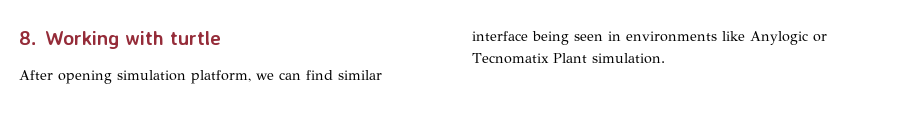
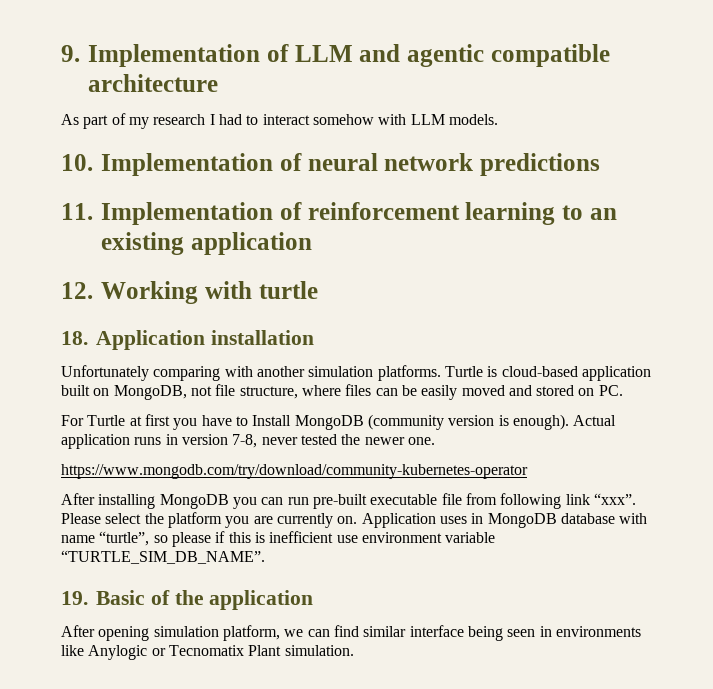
- 8. Working with turtle
+ 9. Implementation of LLM and agentic compatible architecture
+ As part of my research I had to interact somehow with LLM models.
+ 10. Implementation of neural network predictions
+ 11. Implementation of reinforcement learning to an existing application
+ 12. Working with turtle
+ 18. Application installation
+ Unfortunately comparing with another simulation platforms. Turtle is cloud-based application built on MongoDB, not file structure, where files can be easily moved and stored on PC.
+ For Turtle at first you have to Install MongoDB (community version is enough). Actual application runs in version 7-8, never tested the newer one.
+ https://www.mongodb.com/try/download/community-kubernetes-operator
+ After installing MongoDB you can run pre-built executable file from following link “xxx”. Please select the platform you are currently on. Application uses in MongoDB database with name “turtle”, so please if this is inefficient use environment variable “TURTLE_SIM_DB_NAME”.
+ 19. Basic of the application

